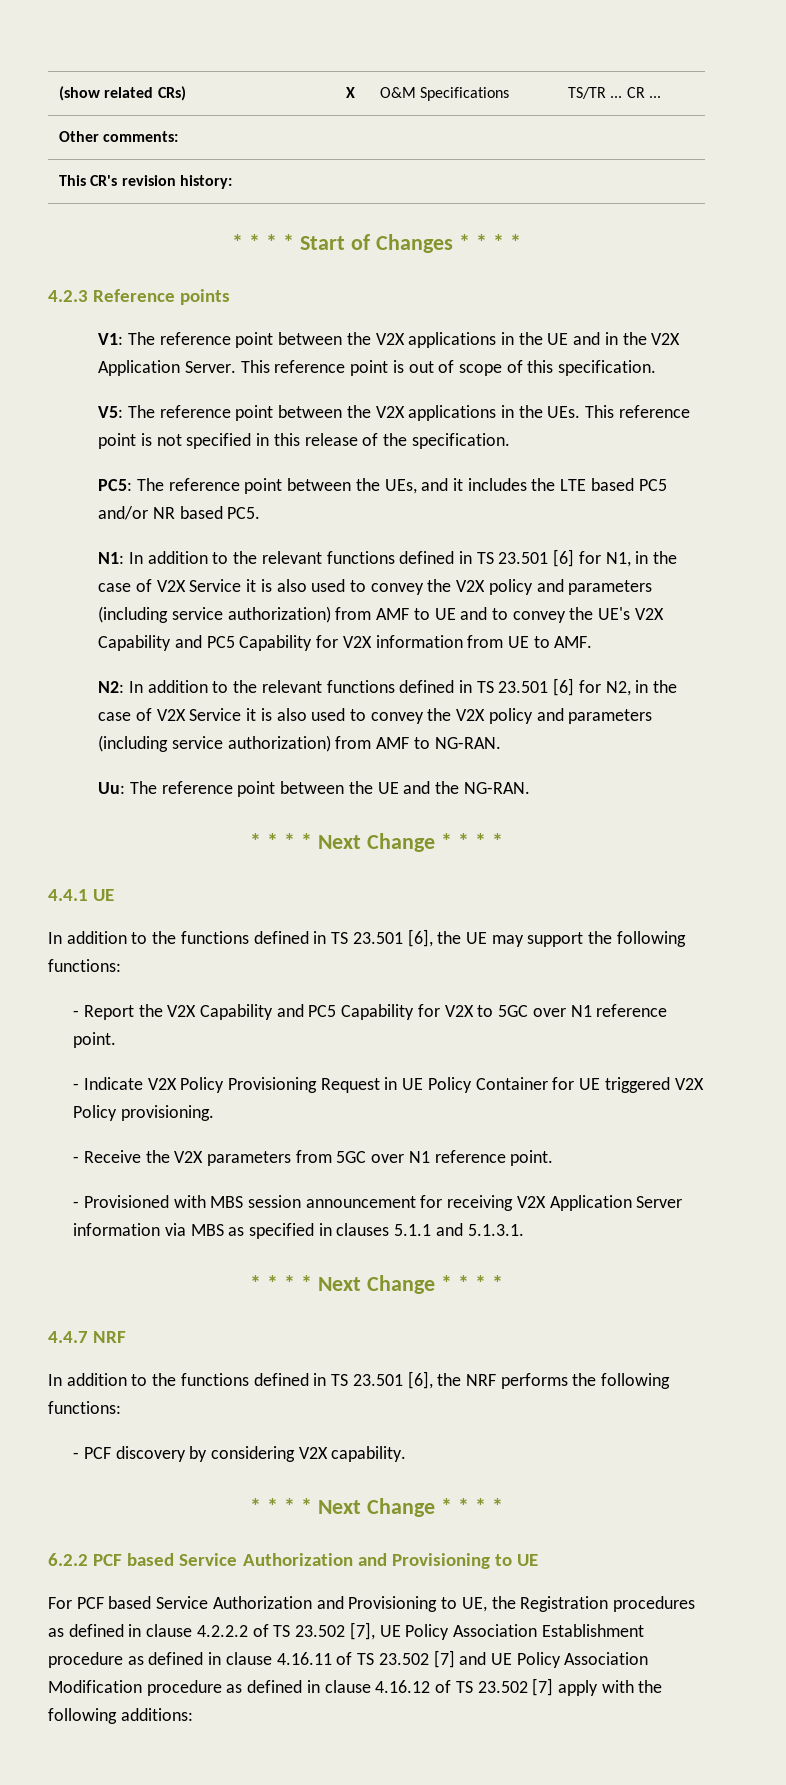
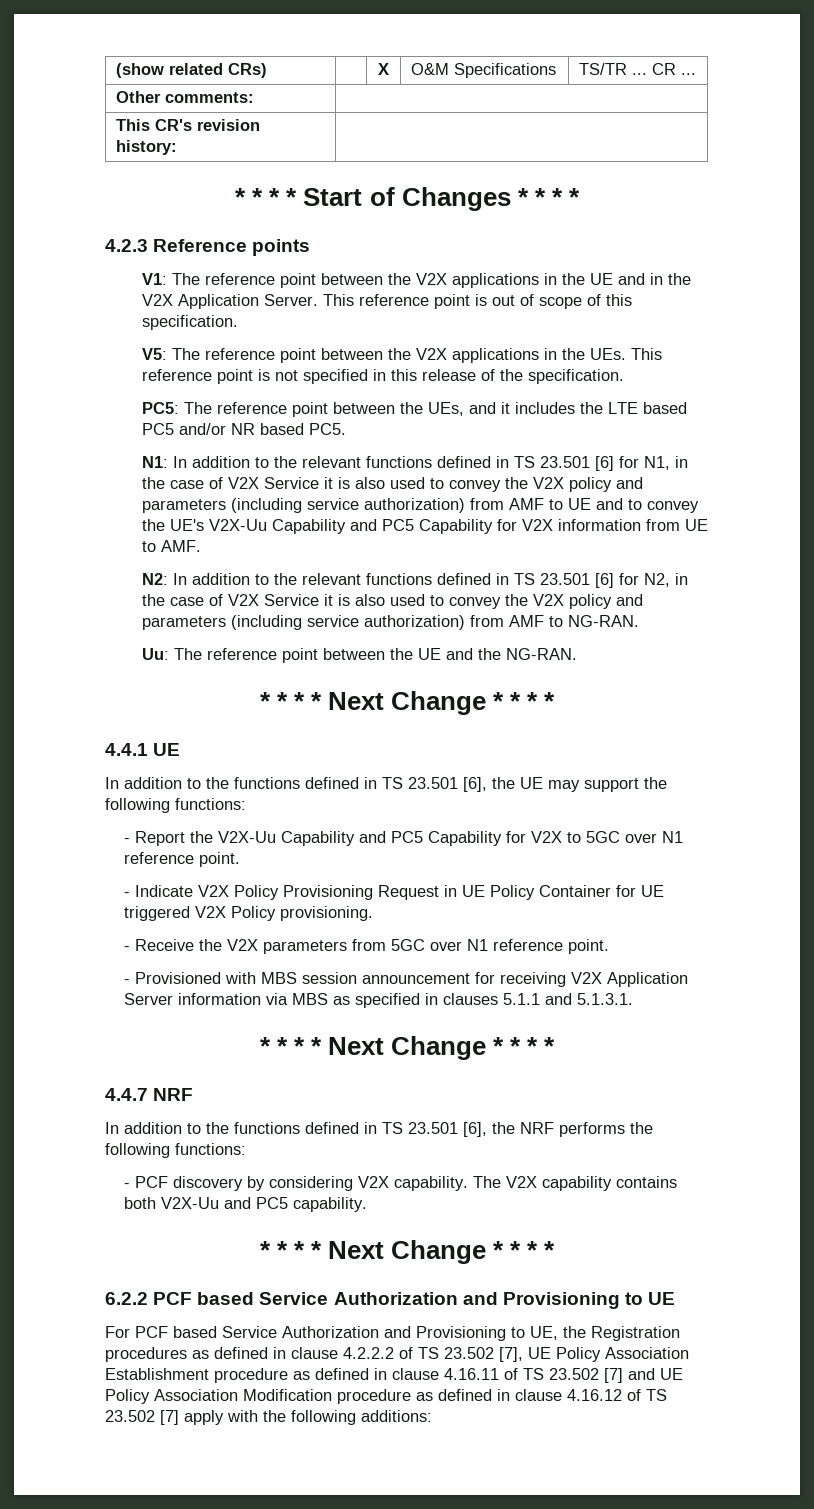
- N1: In addition to the relevant functions defined in TS 23.501 [6] for N1, in the case of V2X Service it is also used to convey the V2X policy and parameters (including service authorization) from AMF to UE and to convey the UE's V2X Capability and PC5 Capability for V2X information from UE to AMF.
+ N1: In addition to the relevant functions defined in TS 23.501 [6] for N1, in the case of V2X Service it is also used to convey the V2X policy and parameters (including service authorization) from AMF to UE and to convey the UE's V2X-Uu Capability and PC5 Capability for V2X information from UE to AMF.
- - Report the V2X Capability and PC5 Capability for V2X to 5GC over N1 reference point.
+ - Report the V2X-Uu Capability and PC5 Capability for V2X to 5GC over N1 reference point.
+ The V2X capability contains both V2X-Uu and PC5 capability.

